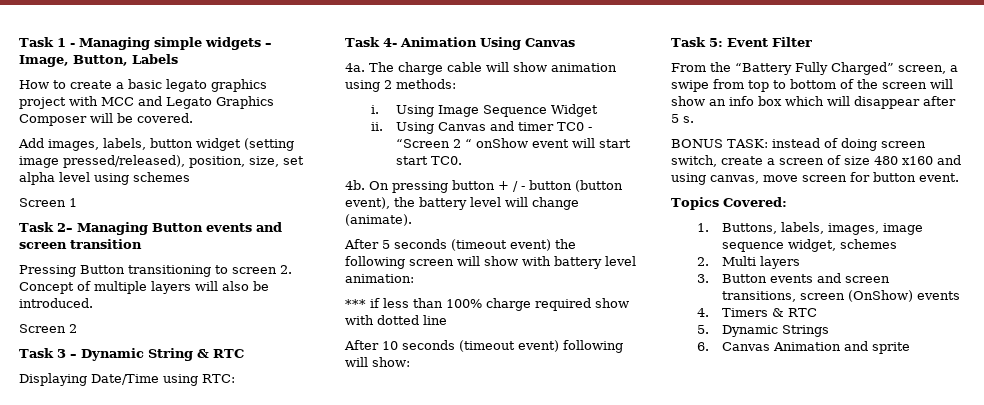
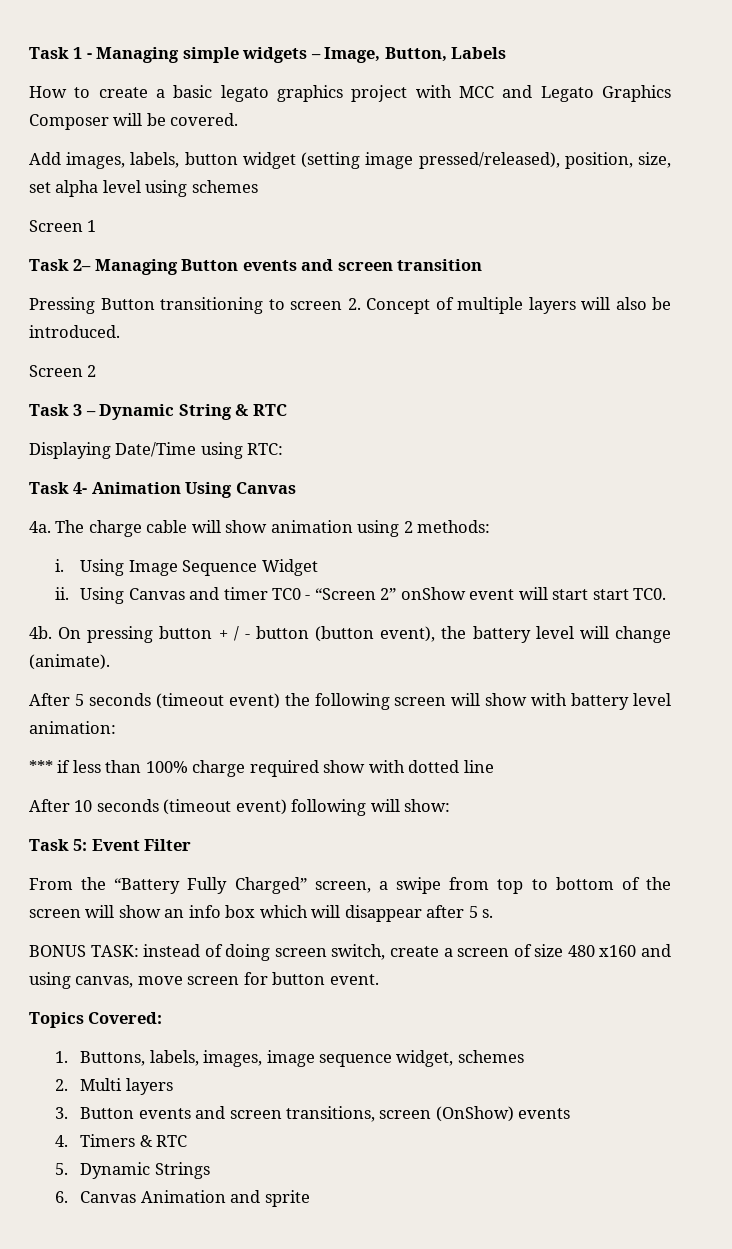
- Using Canvas and timer TC0 - “Screen 2 “ onShow event will start start TC0.
+ Using Canvas and timer TC0 - “Screen 2” onShow event will start start TC0.

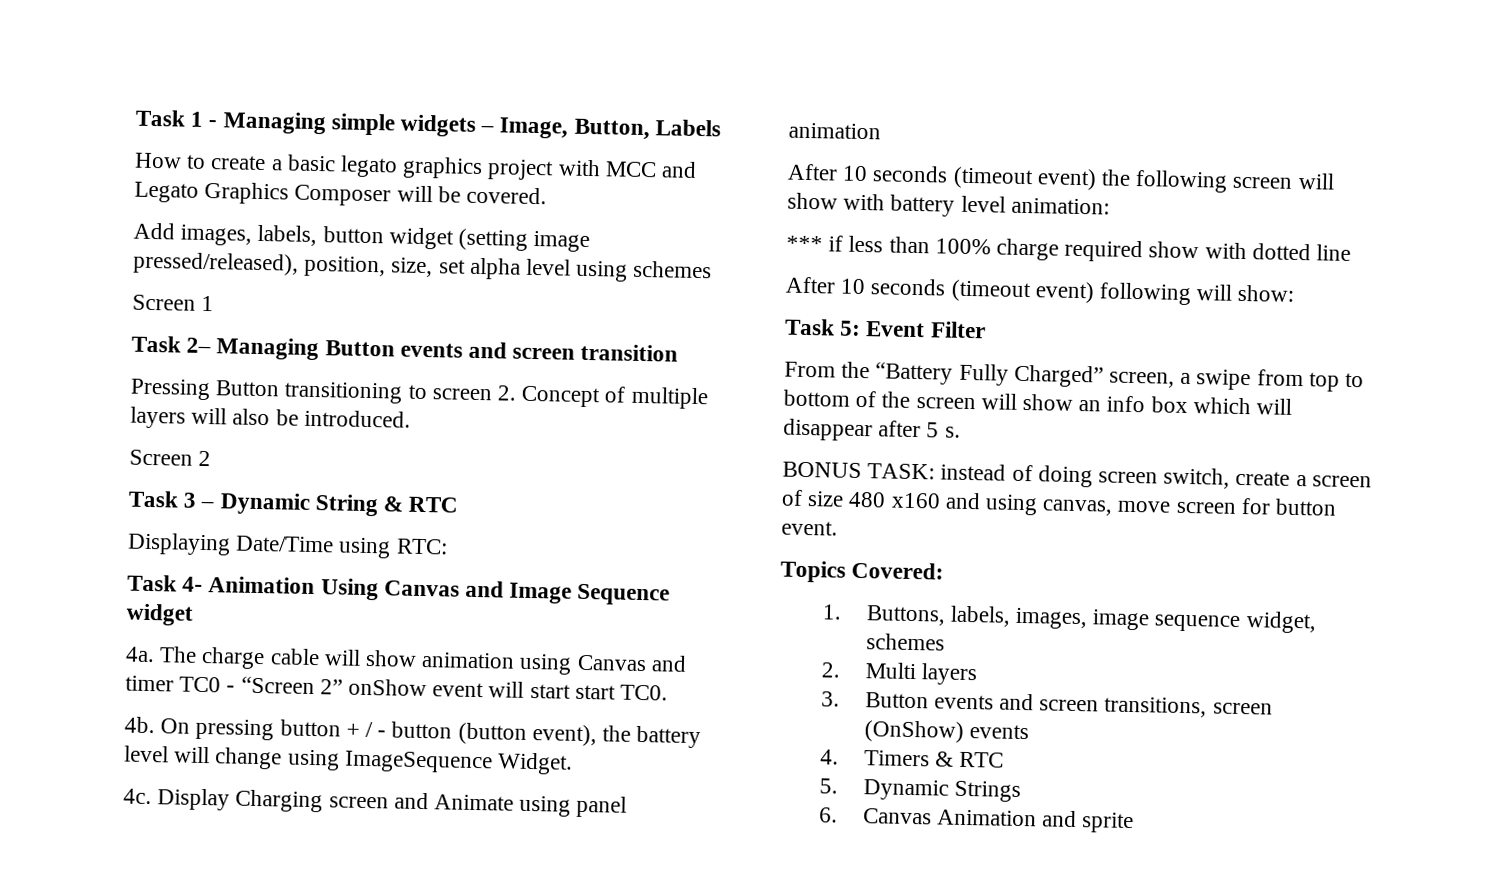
- Task 4- Animation Using Canvas
+ Task 4- Animation Using Canvas and Image Sequence widget
- The charge cable will show animation using 2 methods:
- i. Using Image Sequence Widget
- ii. Using Canvas and timer TC0 - “Screen 2” onShow event will start start TC0.
+ The charge cable will show animation using Canvas and timer TC0 - “Screen 2” onShow event will start start TC0.
- On pressing button + / - button (button event), the battery level will change (animate).
- After 5 seconds (timeout event) the following screen will show with battery level animation:
+ On pressing button + / - button (button event), the battery level will change using ImageSequence Widget.
+ 4c. Display Charging screen and Animate using panel animation
+ After 10 seconds (timeout event) the following screen will show with battery level animation:

